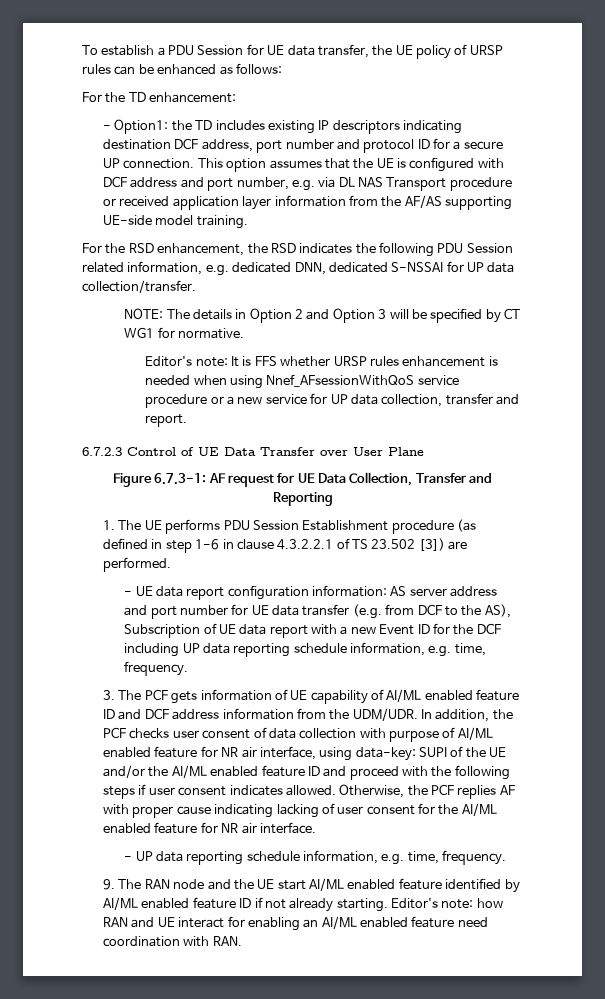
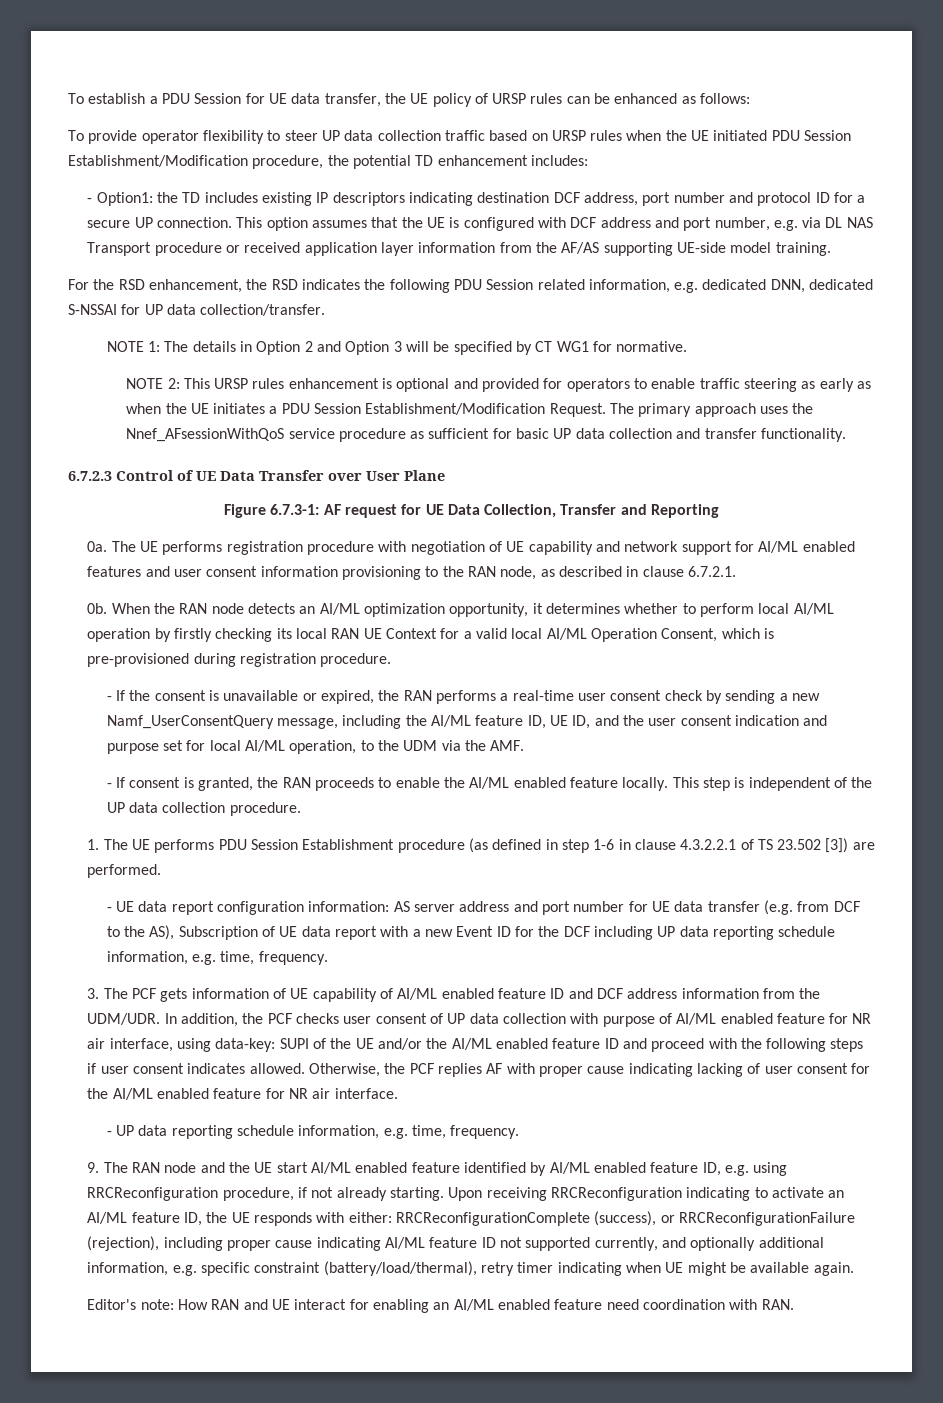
- For the TD enhancement:
+ To provide operator flexibility to steer UP data collection traffic based on URSP rules when the UE initiated PDU Session Establishment/Modification procedure, the potential TD enhancement includes:
- NOTE: The details in Option 2 and Option 3 will be specified by CT WG1 for normative.
+ NOTE 1: The details in Option 2 and Option 3 will be specified by CT WG1 for normative.
- Editor's note: It is FFS whether URSP rules enhancement is needed when using Nnef_AFsessionWithQoS service procedure or a new service for UP data collection, transfer and report.
+ NOTE 2: This URSP rules enhancement is optional and provided for operators to enable traffic steering as early as when the UE initiates a PDU Session Establishment/Modification Request. The primary approach uses the Nnef_AFsessionWithQoS service procedure as sufficient for basic UP data collection and transfer functionality.
+ 0a. The UE performs registration procedure with negotiation of UE capability and network support for AI/ML enabled features and user consent information provisioning to the RAN node, as described in clause 6.7.2.1.
+ 0b. When the RAN node detects an AI/ML optimization opportunity, it determines whether to perform local AI/ML operation by firstly checking its local RAN UE Context for a valid local AI/ML Operation Consent, which is pre-provisioned during registration procedure.
+ - If the consent is unavailable or expired, the RAN performs a real-time user consent check by sending a new Namf_UserConsentQuery message, including the AI/ML feature ID, UE ID, and the user consent indication and purpose set for local AI/ML operation, to the UDM via the AMF.
+ - If consent is granted, the RAN proceeds to enable the AI/ML enabled feature locally. This step is independent of the UP data collection procedure.
- In addition, the PCF checks user consent of data collection with purpose of AI/ML enabled feature for NR air interface, using data-key: SUPI of the UE and/or the AI/ML enabled feature ID and proceed with the following steps if user consent indicates allowed.
+ In addition, the PCF checks user consent of UP data collection with purpose of AI/ML enabled feature for NR air interface, using data-key: SUPI of the UE and/or the AI/ML enabled feature ID and proceed with the following steps if user consent indicates allowed.
- 9. The RAN node and the UE start AI/ML enabled feature identified by AI/ML enabled feature ID if not already starting. Editor's note: how RAN and UE interact for enabling an AI/ML enabled feature need coordination with RAN.
+ 9. The RAN node and the UE start AI/ML enabled feature identified by AI/ML enabled feature ID, e.g. using RRCReconfiguration procedure, if not already starting. Upon receiving RRCReconfiguration indicating to activate an AI/ML feature ID, the UE responds with either: RRCReconfigurationComplete (success), or RRCReconfigurationFailure (rejection), including proper cause indicating AI/ML feature ID not supported currently, and optionally additional information, e.g. specific constraint (battery/load/thermal), retry timer indicating when UE might be available again.
+ Editor's note: How RAN and UE interact for enabling an AI/ML enabled feature need coordination with RAN.

